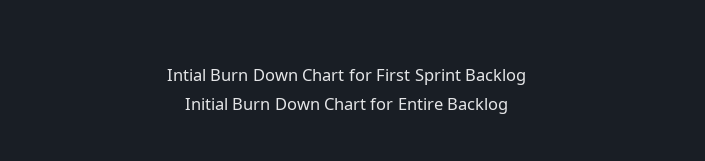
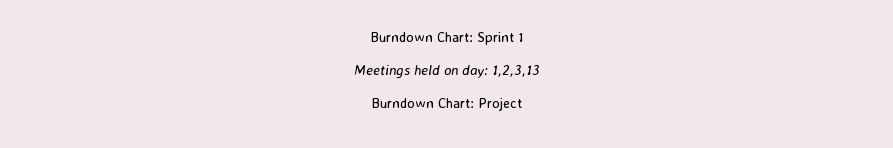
- Intial Burn Down Chart for First Sprint Backlog
- Initial Burn Down Chart for Entire Backlog
+ Burndown Chart: Sprint 1
+ Meetings held on day: 1,2,3,13
+ Burndown Chart: Project

